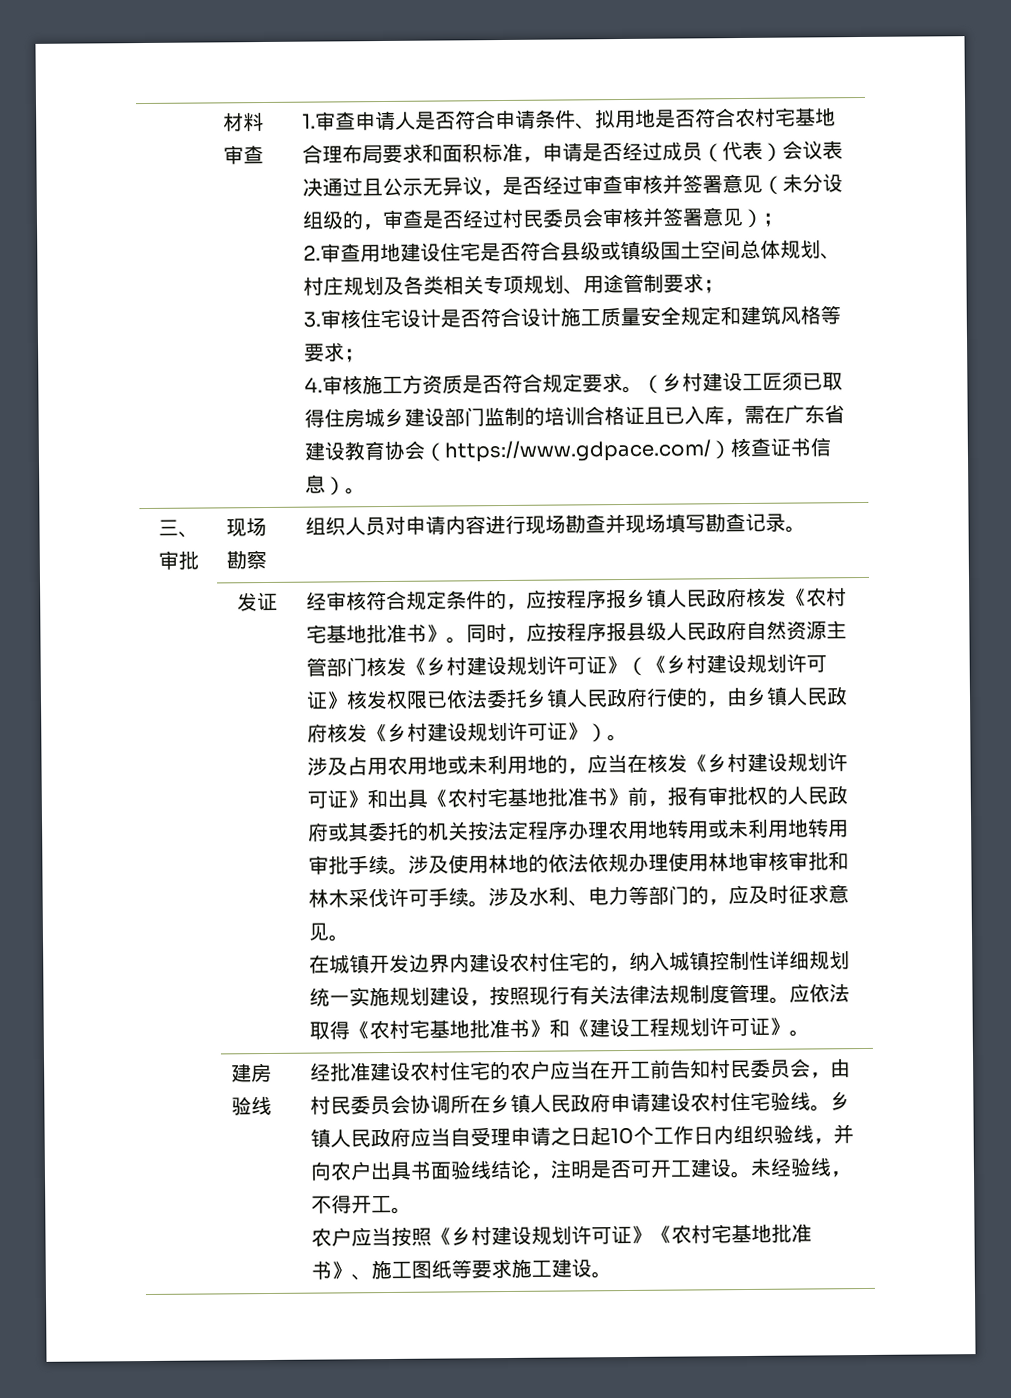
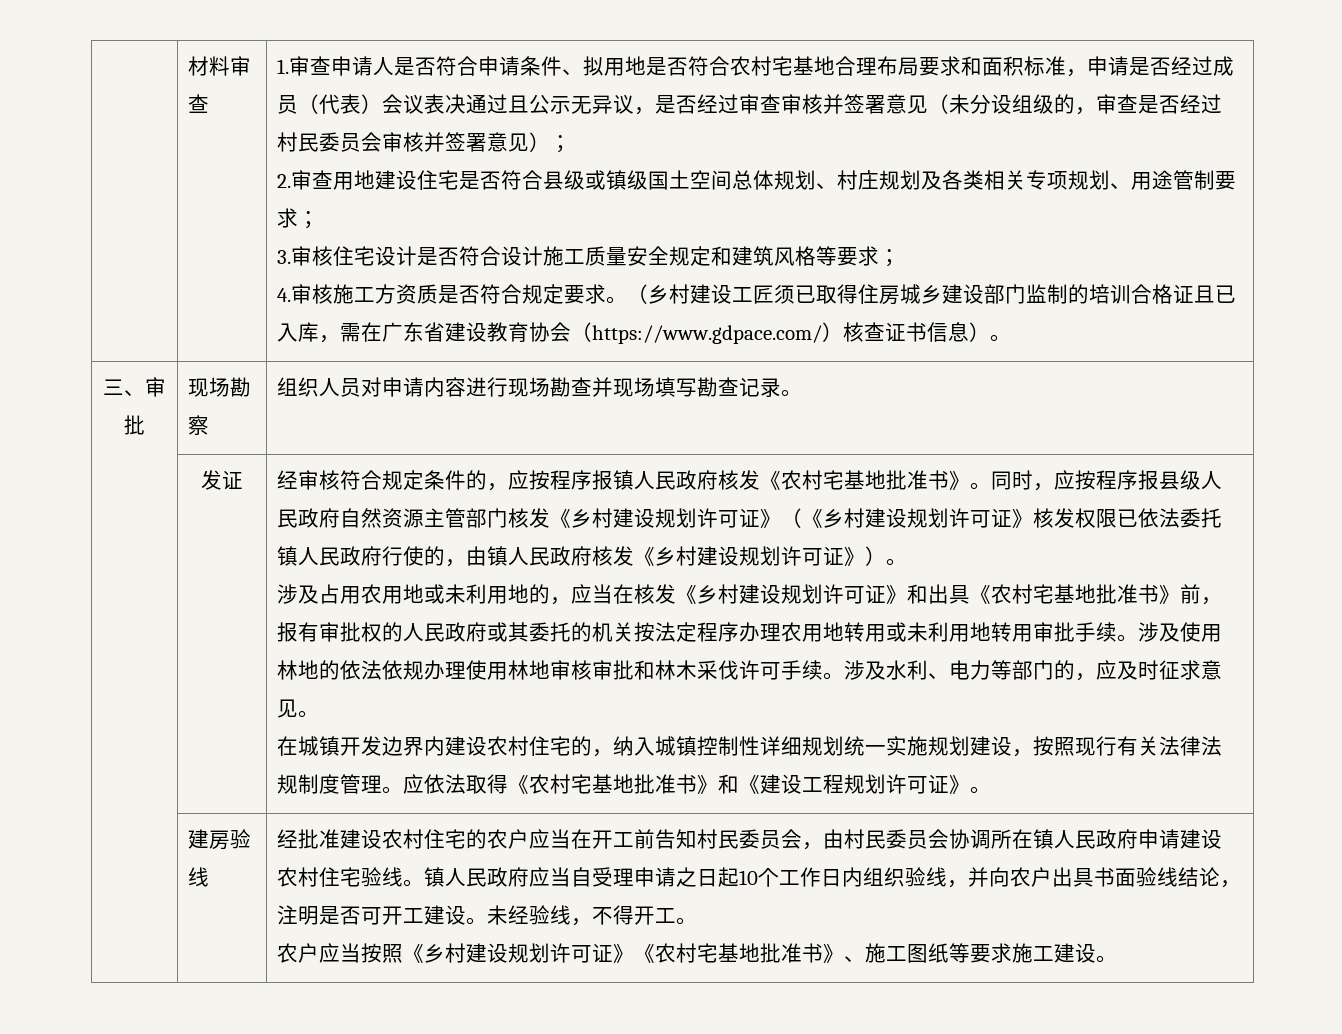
- 经审核符合规定条件的，应按程序报乡镇人民政府核发《农村宅基地批准书》。
+ 经审核符合规定条件的，应按程序报镇人民政府核发《农村宅基地批准书》。
- 同时，应按程序报县级人民政府自然资源主管部门核发《乡村建设规划许可证》（《乡村建设规划许可证》核发权限已依法委托乡镇人民政府行使的，由乡镇人民政府核发《乡村建设规划许可证》）。
+ 同时，应按程序报县级人民政府自然资源主管部门核发《乡村建设规划许可证》（《乡村建设规划许可证》核发权限已依法委托镇人民政府行使的，由镇人民政府核发《乡村建设规划许可证》）。
- 经批准建设农村住宅的农户应当在开工前告知村民委员会，由村民委员会协调所在乡镇人民政府申请建设农村住宅验线。
+ 经批准建设农村住宅的农户应当在开工前告知村民委员会，由村民委员会协调所在镇人民政府申请建设农村住宅验线。
- 乡镇人民政府应当自受理申请之日起10个工作日内组织验线，并向农户出具书面验线结论，注明是否可开工建设。
+ 镇人民政府应当自受理申请之日起10个工作日内组织验线，并向农户出具书面验线结论，注明是否可开工建设。

